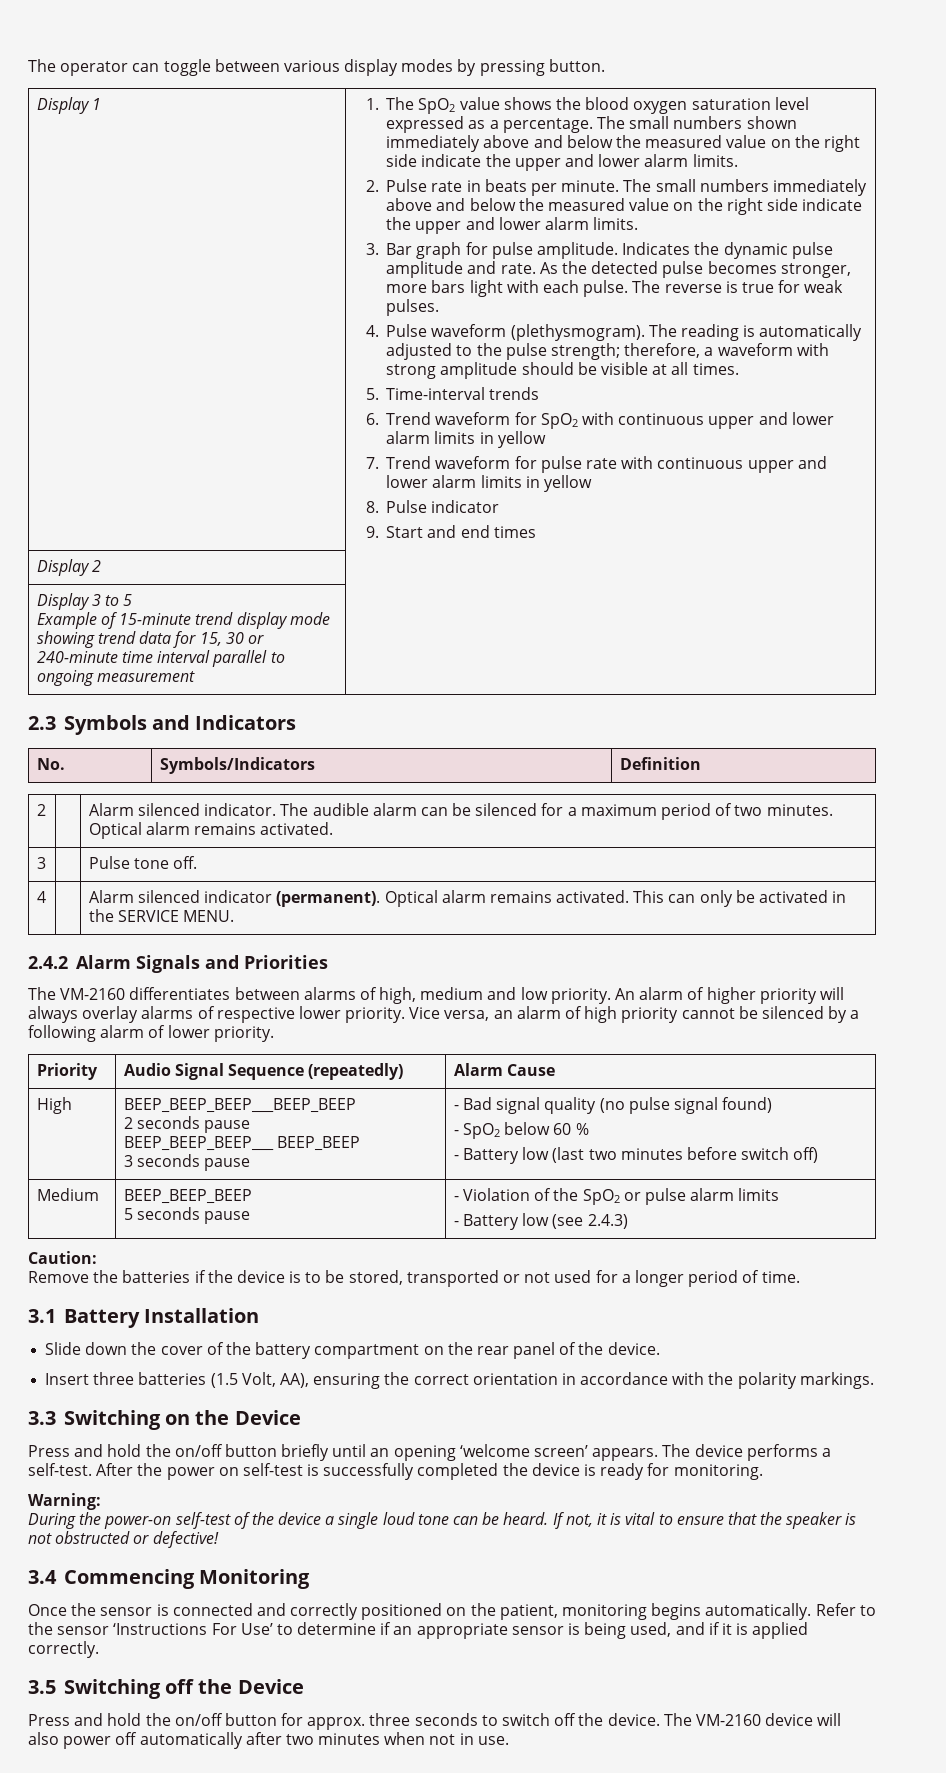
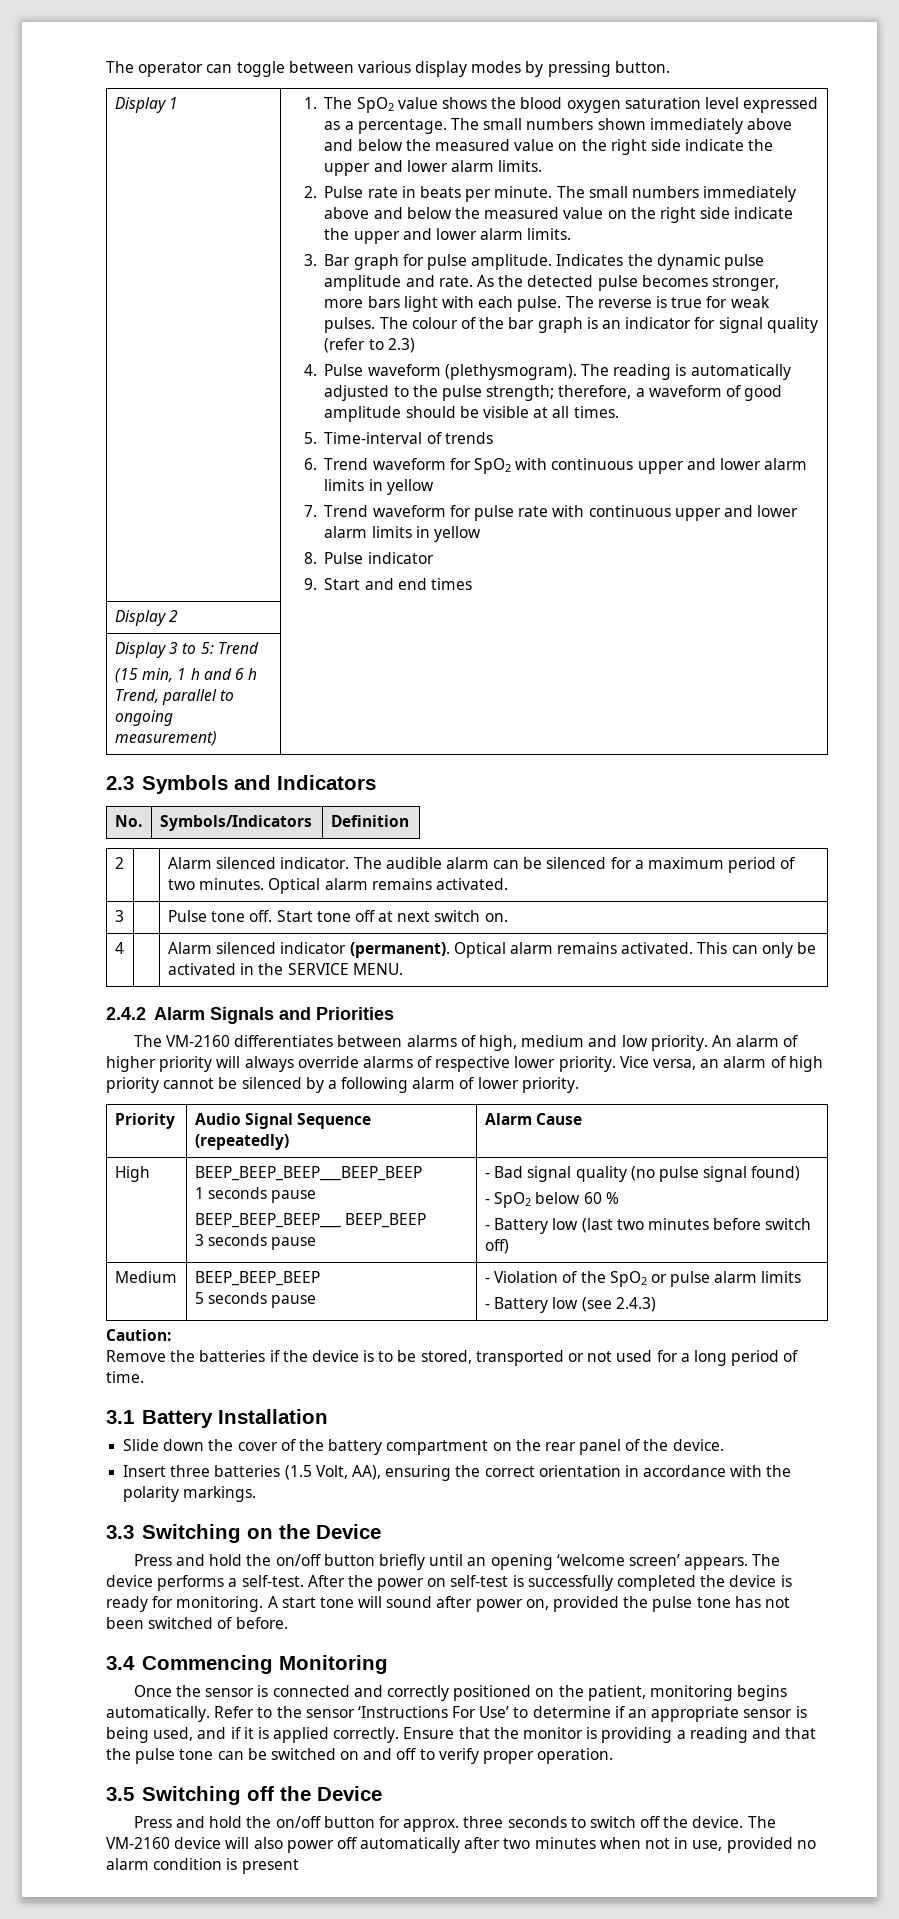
+ The colour of the bar graph is an indicator for signal quality (refer to 2.3)
- The reading is automatically adjusted to the pulse strength; therefore, a waveform with strong amplitude should be visible at all times.
+ The reading is automatically adjusted to the pulse strength; therefore, a waveform of good amplitude should be visible at all times.
- 5. Time-interval trends
+ 5. Time-interval of trends
- Display 3 to 5
- Example of 15-minute trend display mode showing trend data for 15, 30 or 240-minute time interval parallel to ongoing measurement |
+ Display 3 to 5: Trend
+ (15 min, 1 h and 6 h Trend, parallel to ongoing measurement) |
- 3 | | Pulse tone off.
+ 3 | | Pulse tone off. Start tone off at next switch on.
- An alarm of higher priority will always overlay alarms of respective lower priority.
+ An alarm of higher priority will always override alarms of respective lower priority.
  High | BEEP_BEEP_BEEP___BEEP_BEEP
- 2 seconds pause
+ 1 seconds pause
- Remove the batteries if the device is to be stored, transported or not used for a longer period of time.
+ Remove the batteries if the device is to be stored, transported or not used for a long period of time.
- After the power on self-test is successfully completed the device is ready for monitoring.
- Warning:
- During the power-on self-test of the device a single loud tone can be heard. If not, it is vital to ensure that the speaker is not obstructed or defective!
+ After the power on self-test is successfully completed the device is ready for monitoring. A start tone will sound after power on, provided the pulse tone has not been switched of before.
+ Ensure that the monitor is providing a reading and that the pulse tone can be switched on and off to verify proper operation.
- The VM-2160 device will also power off automatically after two minutes when not in use.
+ The VM-2160 device will also power off automatically after two minutes when not in use, provided no alarm condition is present

